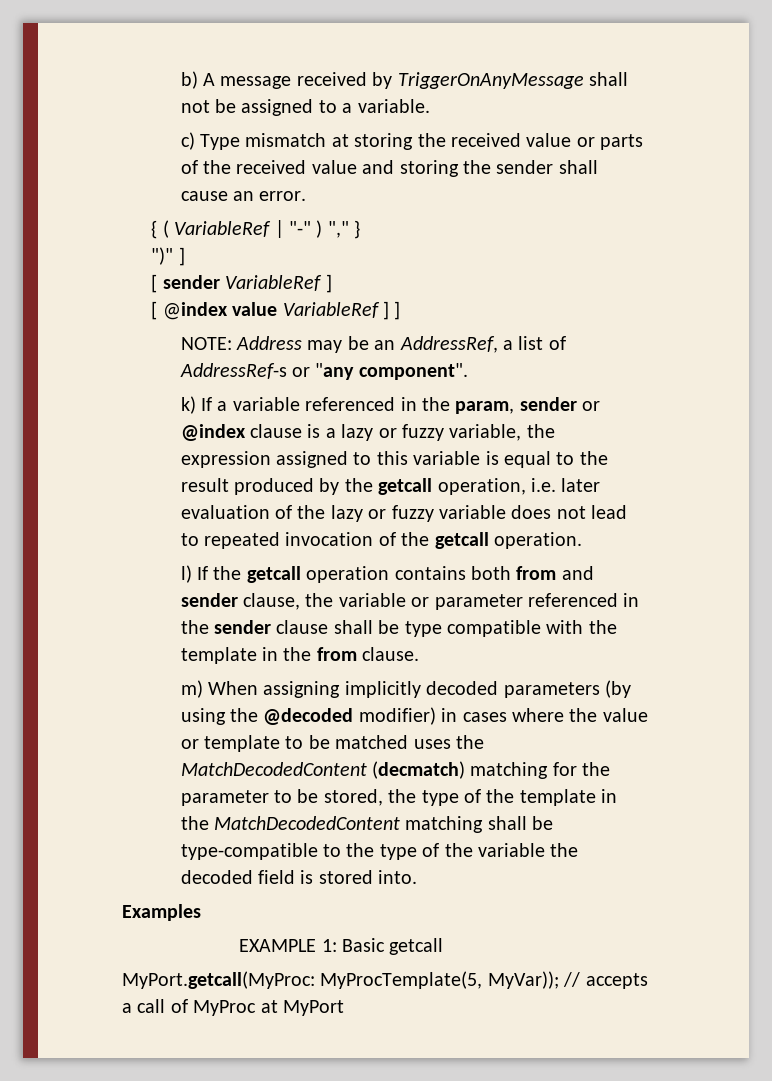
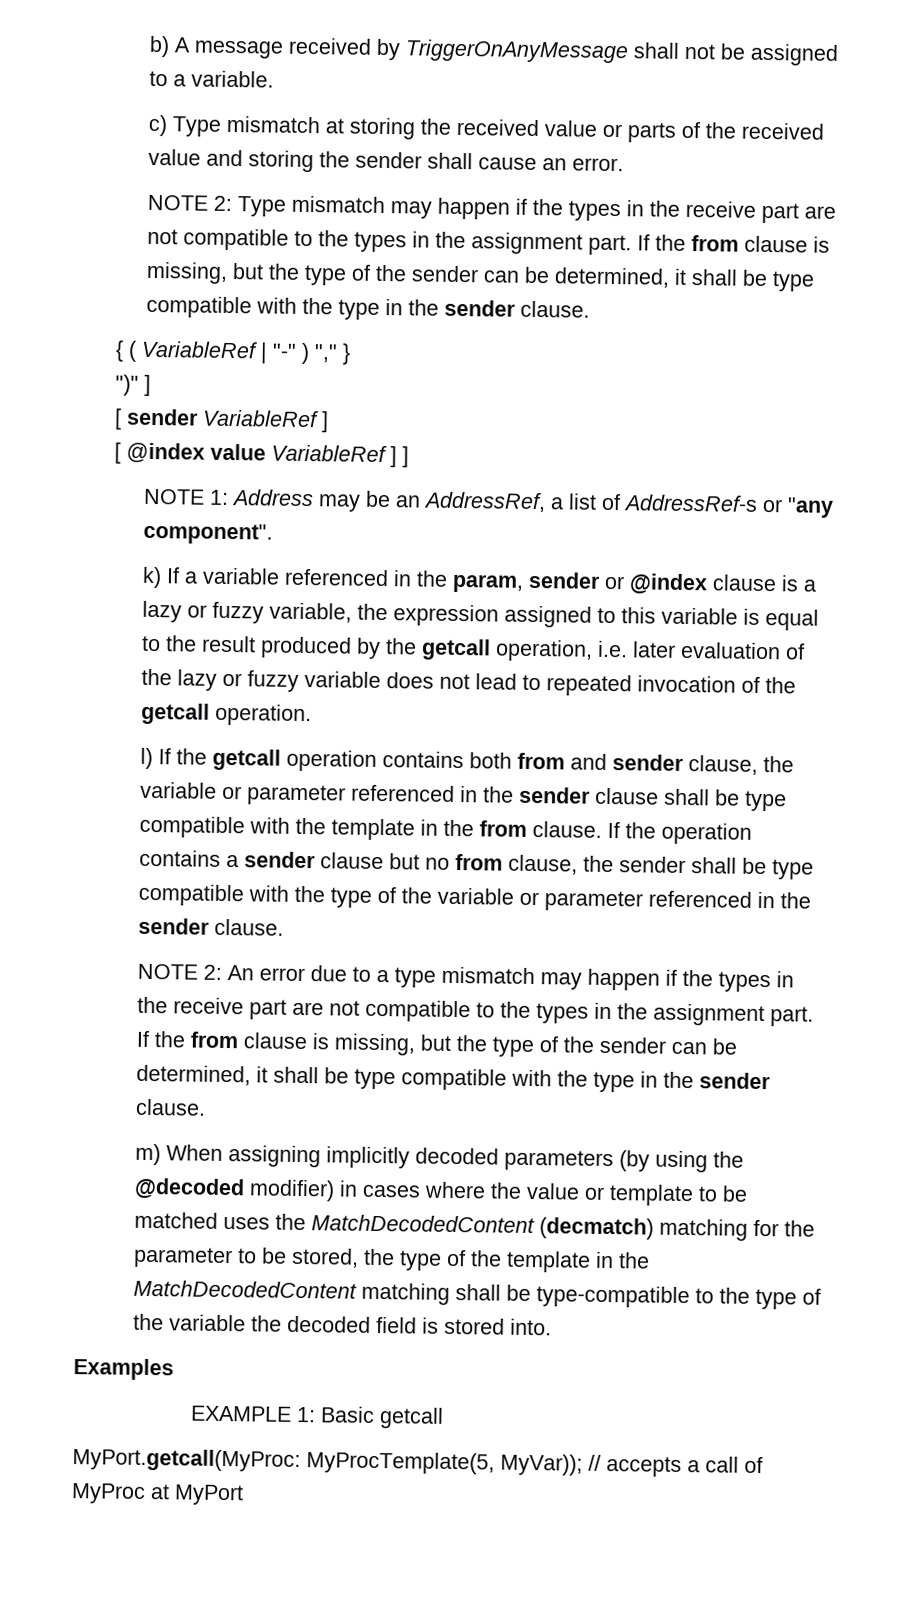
+ NOTE 2: Type mismatch may happen if the types in the receive part are not compatible to the types in the assignment part. If the from clause is missing, but the type of the sender can be determined, it shall be type compatible with the type in the sender clause.
- NOTE: Address may be an AddressRef, a list of AddressRef-s or "any component".
+ NOTE 1: Address may be an AddressRef, a list of AddressRef-s or "any component".
+ If the operation contains a sender clause but no from clause, the sender shall be type compatible with the type of the variable or parameter referenced in the sender clause.
+ NOTE 2: An error due to a type mismatch may happen if the types in the receive part are not compatible to the types in the assignment part. If the from clause is missing, but the type of the sender can be determined, it shall be type compatible with the type in the sender clause.

